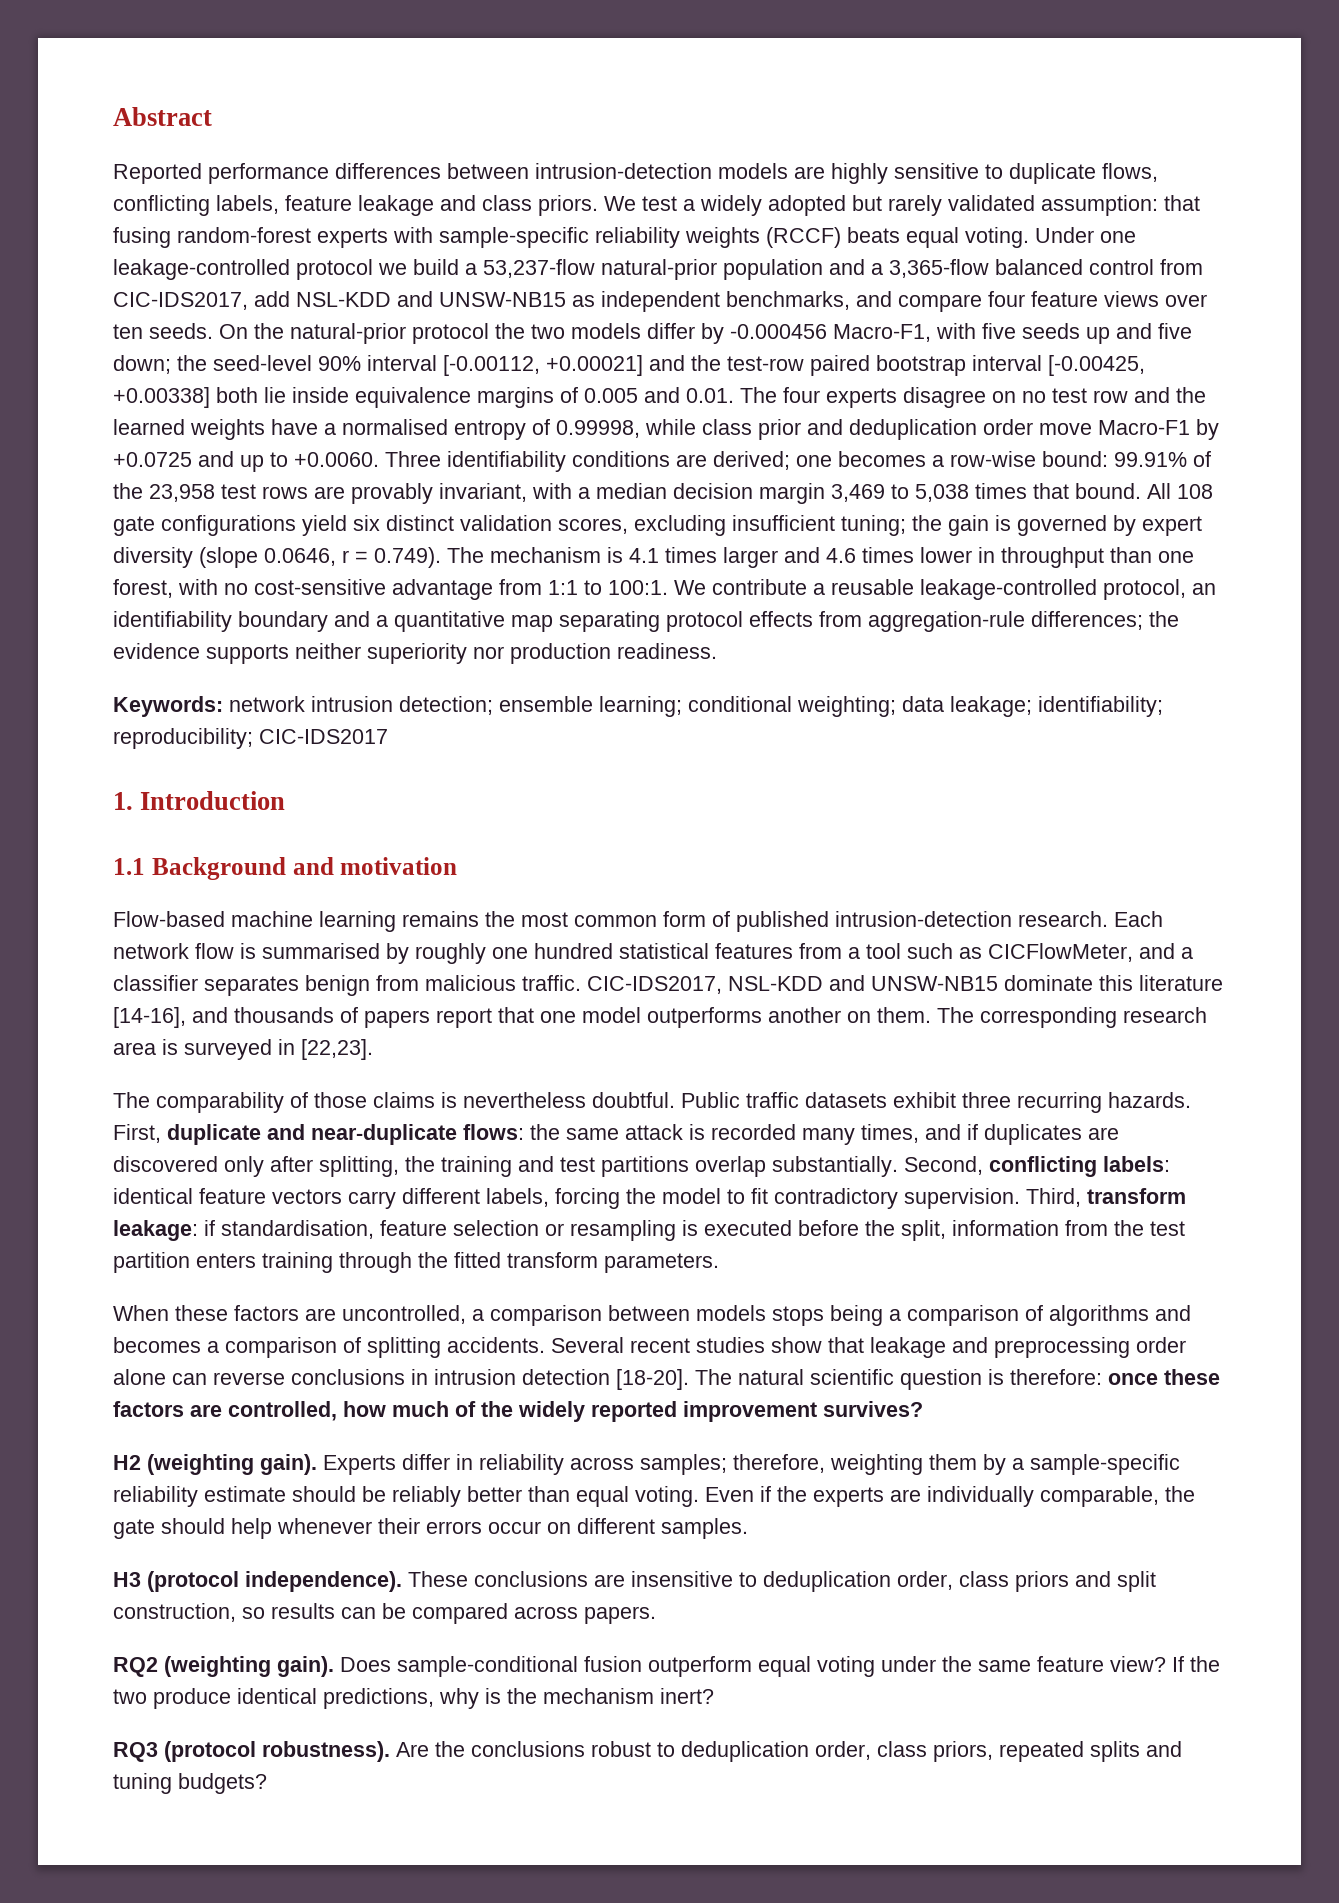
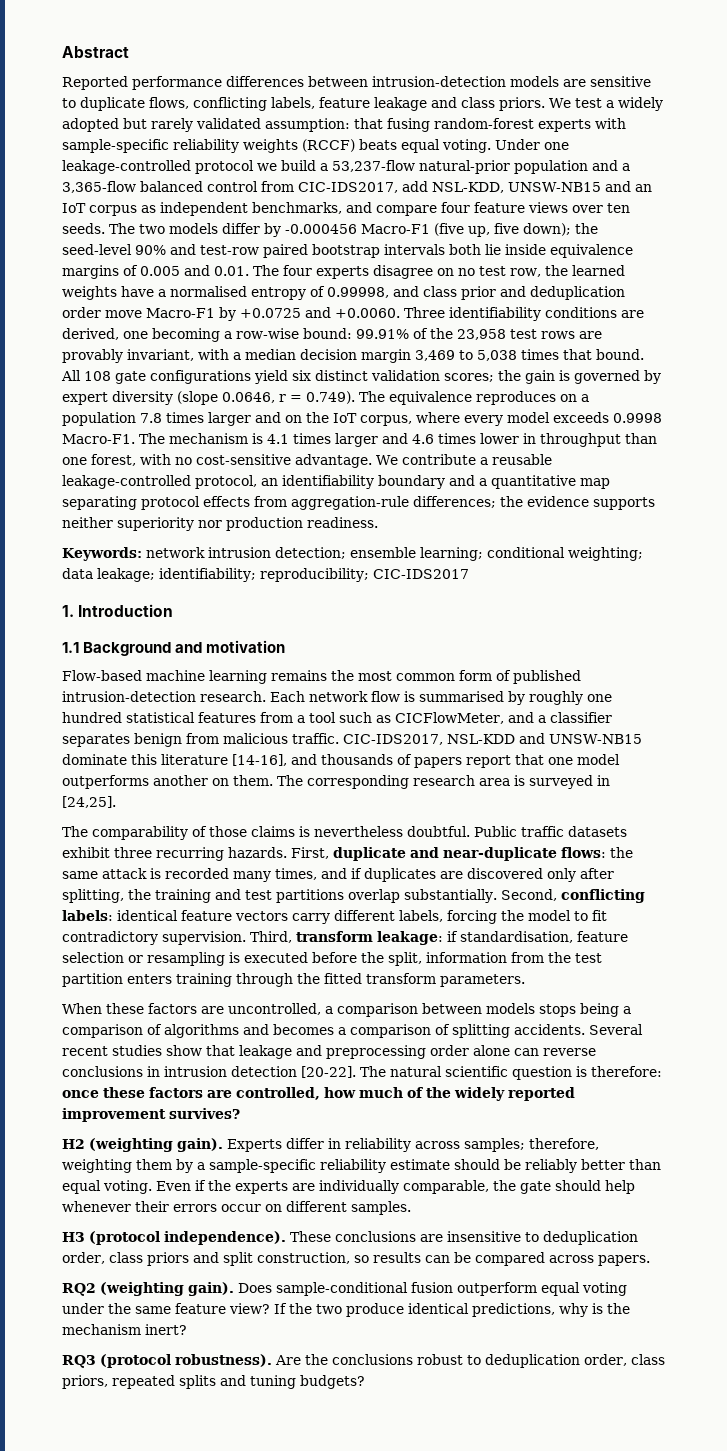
- Reported performance differences between intrusion-detection models are highly sensitive to duplicate flows, conflicting labels, feature leakage and class priors.
+ Reported performance differences between intrusion-detection models are sensitive to duplicate flows, conflicting labels, feature leakage and class priors.
- Under one leakage-controlled protocol we build a 53,237-flow natural-prior population and a 3,365-flow balanced control from CIC-IDS2017, add NSL-KDD and UNSW-NB15 as independent benchmarks, and compare four feature views over ten seeds.
+ Under one leakage-controlled protocol we build a 53,237-flow natural-prior population and a 3,365-flow balanced control from CIC-IDS2017, add NSL-KDD, UNSW-NB15 and an IoT corpus as independent benchmarks, and compare four feature views over ten seeds.
- On the natural-prior protocol the two models differ by -0.000456 Macro-F1, with five seeds up and five down; the seed-level 90% interval [-0.00112, +0.00021] and the test-row paired bootstrap interval [-0.00425, +0.00338] both lie inside equivalence margins of 0.005 and 0.01. The four experts disagree on no test row and the learned weights have a normalised entropy of 0.99998, while class prior and deduplication order move Macro-F1 by +0.0725 and up to +0.0060. Three identifiability conditions are derived; one becomes a row-wise bound:
+ The two models differ by -0.000456 Macro-F1 (five up, five down); the seed-level 90% and test-row paired bootstrap intervals both lie inside equivalence margins of 0.005 and 0.01. The four experts disagree on no test row, the learned weights have a normalised entropy of 0.99998, and class prior and deduplication order move Macro-F1 by +0.0725 and +0.0060. Three identifiability conditions are derived, one becoming a row-wise bound:
- All 108 gate configurations yield six distinct validation scores, excluding insufficient tuning; the gain is governed by expert diversity (slope 0.0646, r = 0.749). The mechanism is 4.1 times larger and 4.6 times lower in throughput than one forest, with no cost-sensitive advantage from 1:1 to 100:1.
+ All 108 gate configurations yield six distinct validation scores; the gain is governed by expert diversity (slope 0.0646, r = 0.749). The equivalence reproduces on a population 7.8 times larger and on the IoT corpus, where every model exceeds 0.9998 Macro-F1. The mechanism is 4.1 times larger and 4.6 times lower in throughput than one forest, with no cost-sensitive advantage.
- The corresponding research area is surveyed in [22,23].
+ The corresponding research area is surveyed in [24,25].
- Several recent studies show that leakage and preprocessing order alone can reverse conclusions in intrusion detection [18-20].
+ Several recent studies show that leakage and preprocessing order alone can reverse conclusions in intrusion detection [20-22].

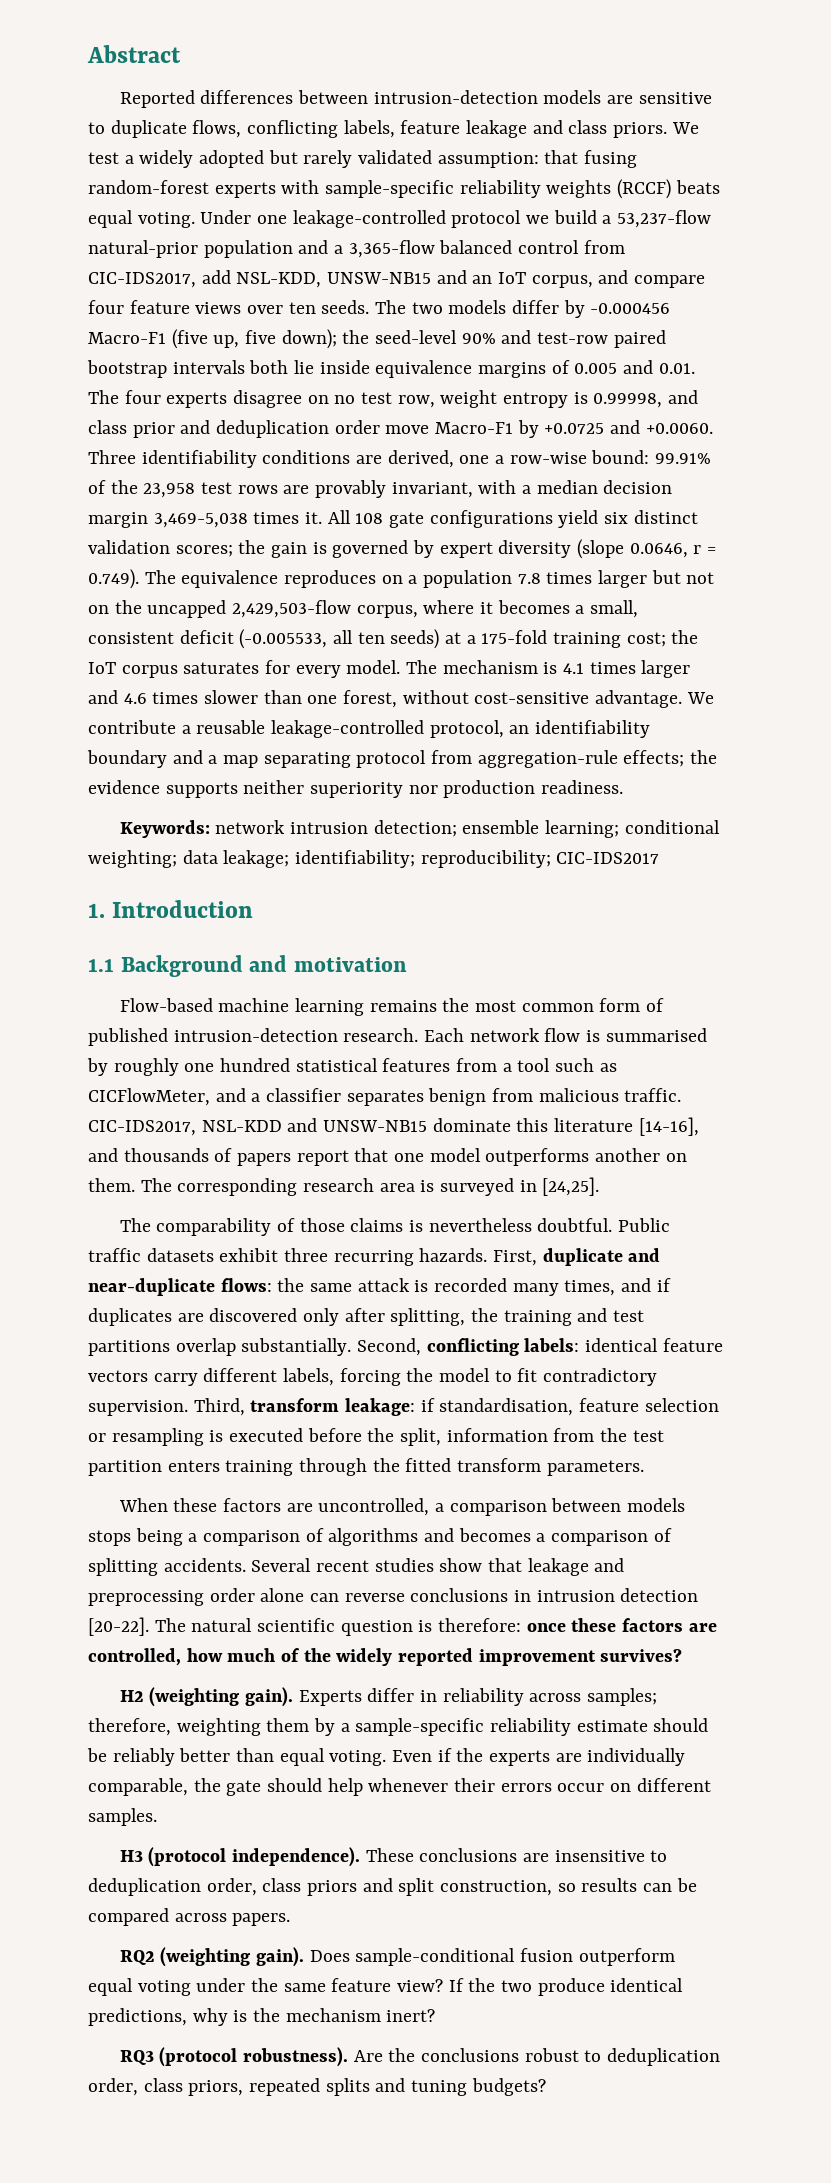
- Reported performance differences between intrusion-detection models are sensitive to duplicate flows, conflicting labels, feature leakage and class priors.
+ Reported differences between intrusion-detection models are sensitive to duplicate flows, conflicting labels, feature leakage and class priors.
- Under one leakage-controlled protocol we build a 53,237-flow natural-prior population and a 3,365-flow balanced control from CIC-IDS2017, add NSL-KDD, UNSW-NB15 and an IoT corpus as independent benchmarks, and compare four feature views over ten seeds.
+ Under one leakage-controlled protocol we build a 53,237-flow natural-prior population and a 3,365-flow balanced control from CIC-IDS2017, add NSL-KDD, UNSW-NB15 and an IoT corpus, and compare four feature views over ten seeds.
- the seed-level 90% and test-row paired bootstrap intervals both lie inside equivalence margins of 0.005 and 0.01. The four experts disagree on no test row, the learned weights have a normalised entropy of 0.99998, and class prior and deduplication order move Macro-F1 by +0.0725 and +0.0060. Three identifiability conditions are derived, one becoming a row-wise bound:
+ the seed-level 90% and test-row paired bootstrap intervals both lie inside equivalence margins of 0.005 and 0.01. The four experts disagree on no test row, weight entropy is 0.99998, and class prior and deduplication order move Macro-F1 by +0.0725 and +0.0060. Three identifiability conditions are derived, one a row-wise bound:
- 99.91% of the 23,958 test rows are provably invariant, with a median decision margin 3,469 to 5,038 times that bound.
+ 99.91% of the 23,958 test rows are provably invariant, with a median decision margin 3,469-5,038 times it.
- All 108 gate configurations yield six distinct validation scores; the gain is governed by expert diversity (slope 0.0646, r = 0.749). The equivalence reproduces on a population 7.8 times larger and on the IoT corpus, where every model exceeds 0.9998 Macro-F1.
+ All 108 gate configurations yield six distinct validation scores; the gain is governed by expert diversity (slope 0.0646, r = 0.749). The equivalence reproduces on a population 7.8 times larger but not on the uncapped 2,429,503-flow corpus, where it becomes a small, consistent deficit (-0.005533, all ten seeds) at a 175-fold training cost; the IoT corpus saturates for every model.
- The mechanism is 4.1 times larger and 4.6 times lower in throughput than one forest, with no cost-sensitive advantage.
+ The mechanism is 4.1 times larger and 4.6 times slower than one forest, without cost-sensitive advantage.
- We contribute a reusable leakage-controlled protocol, an identifiability boundary and a quantitative map separating protocol effects from aggregation-rule differences; the evidence supports neither superiority nor production readiness.
+ We contribute a reusable leakage-controlled protocol, an identifiability boundary and a map separating protocol from aggregation-rule effects; the evidence supports neither superiority nor production readiness.

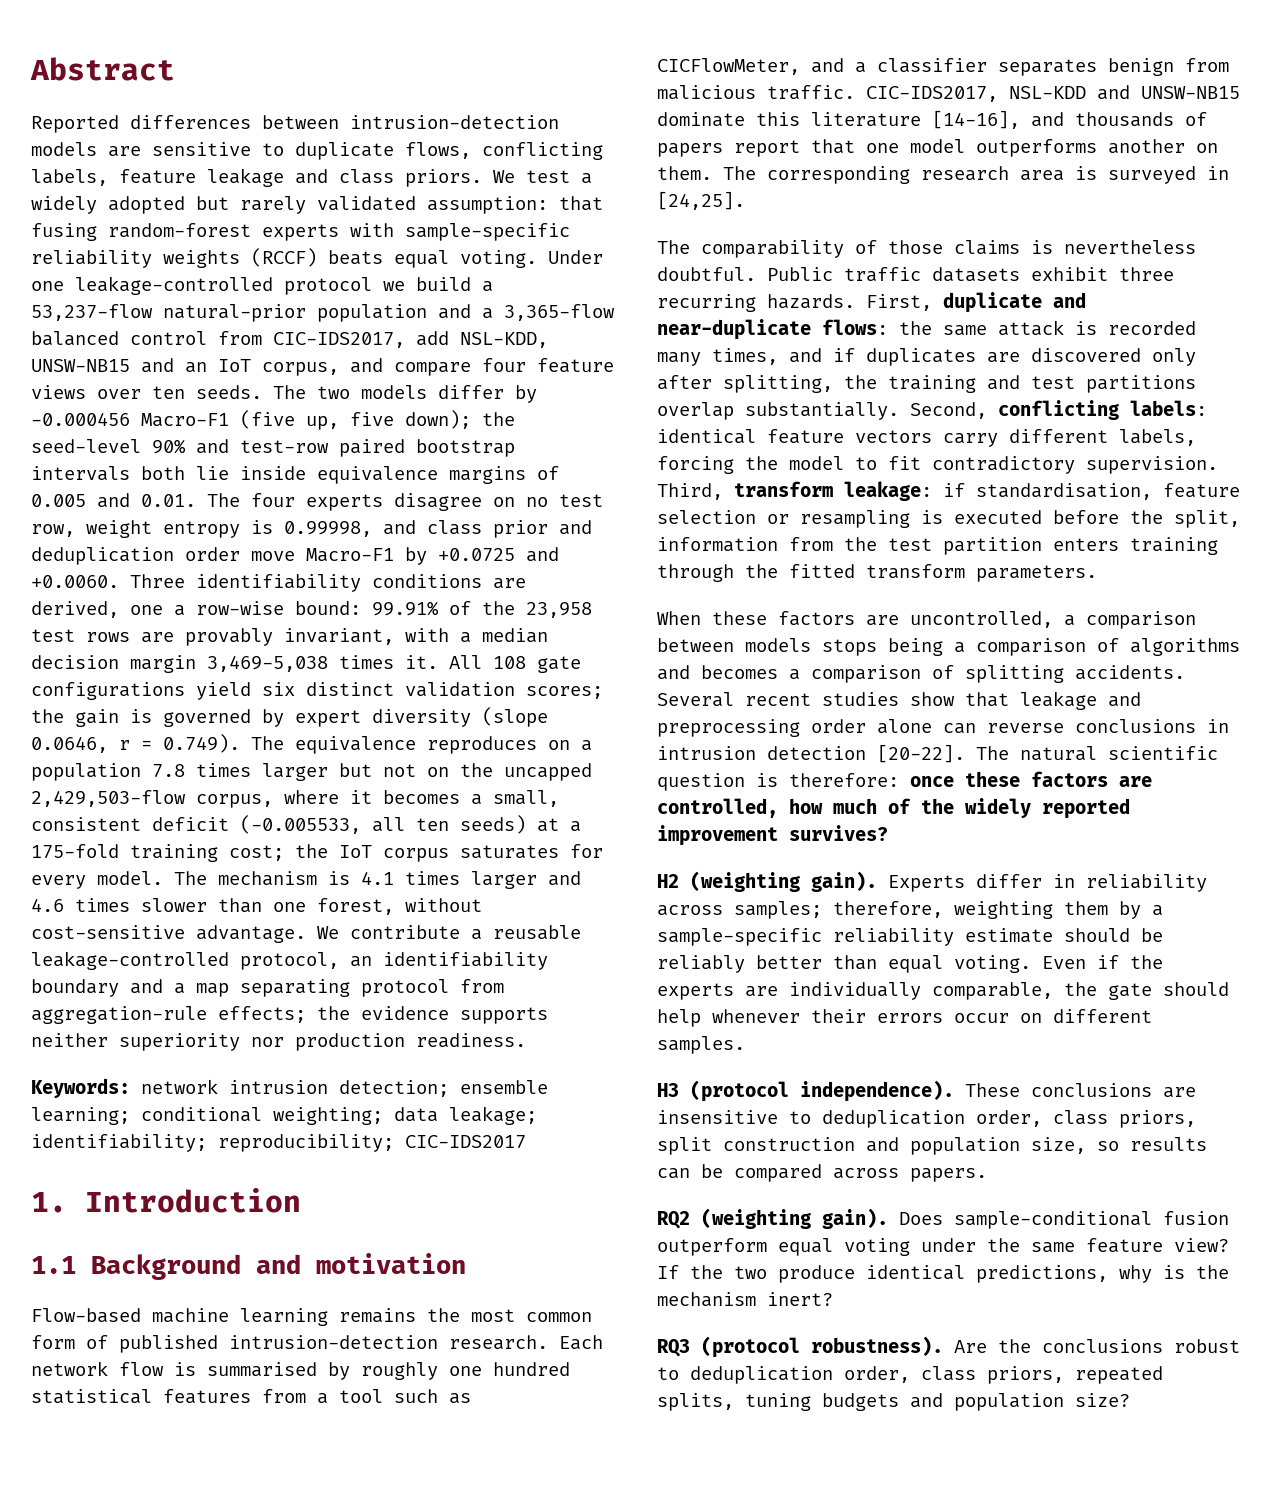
- These conclusions are insensitive to deduplication order, class priors and split construction, so results can be compared across papers.
+ These conclusions are insensitive to deduplication order, class priors, split construction and population size, so results can be compared across papers.
- Are the conclusions robust to deduplication order, class priors, repeated splits and tuning budgets?
+ Are the conclusions robust to deduplication order, class priors, repeated splits, tuning budgets and population size?

